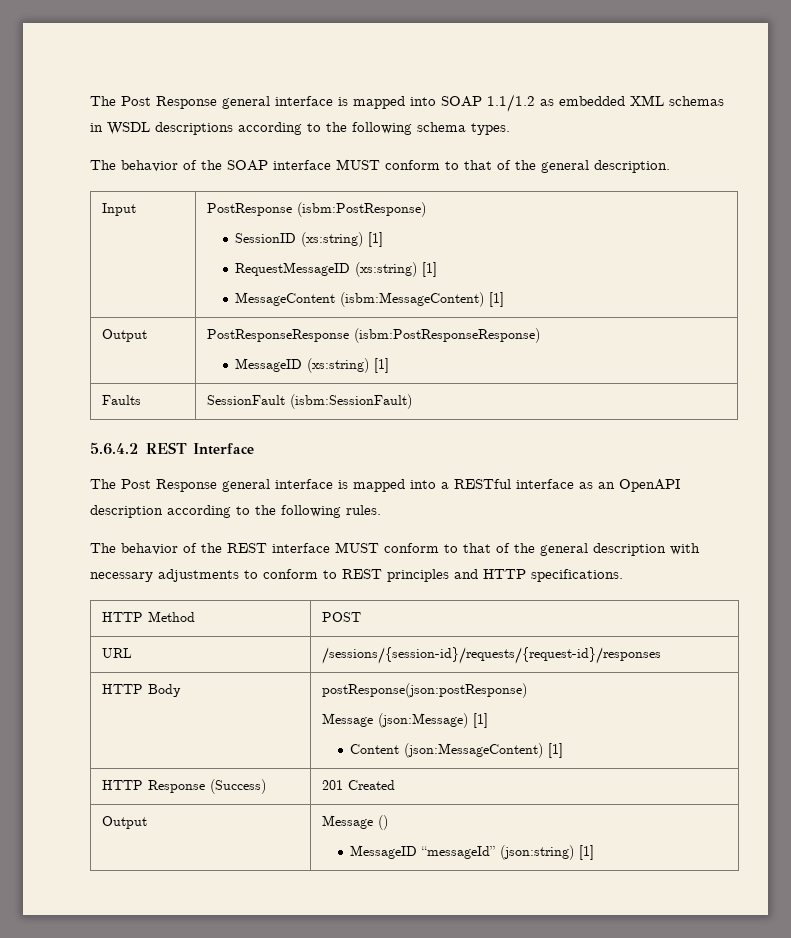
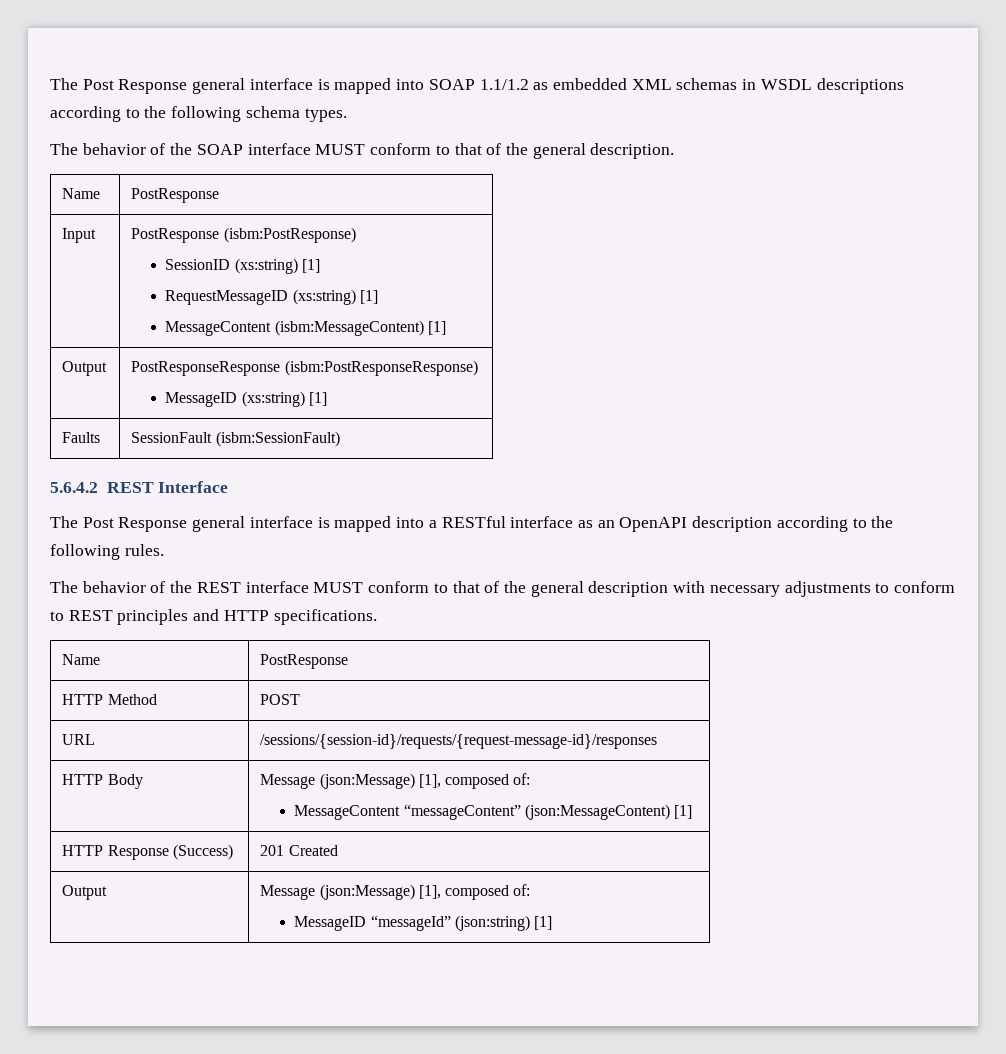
  The behavior of the SOAP interface MUST conform to that of the general description.
+ Name | PostResponse
  The behavior of the REST interface MUST conform to that of the general description with necessary adjustments to conform to REST principles and HTTP specifications.
+ Name | PostResponse
- URL | /sessions/{session-id}/requests/{request-id}/responses
+ URL | /sessions/{session-id}/requests/{request-message-id}/responses
- HTTP Body | postResponse(json:postResponse)
- Message (json:Message) [1]
- Content (json:MessageContent) [1]
+ HTTP Body | Message (json:Message) [1], composed of:
+ MessageContent “messageContent” (json:MessageContent) [1]
- Output | Message ()
+ Output | Message (json:Message) [1], composed of:

